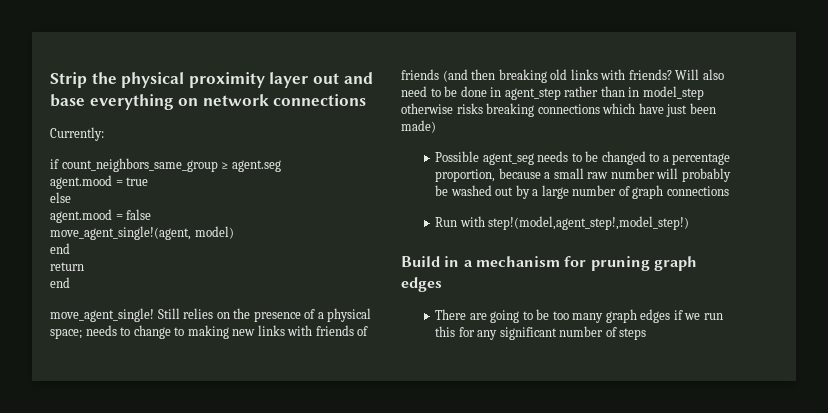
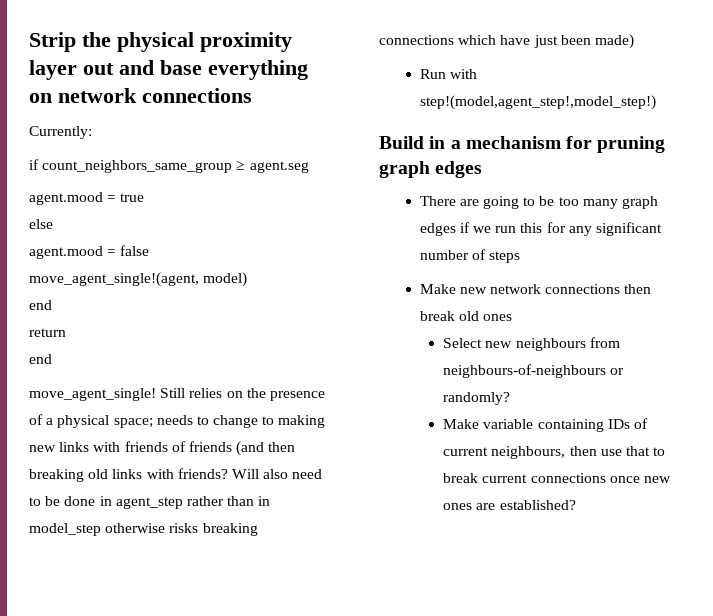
- Possible agent_seg needs to be changed to a percentage proportion, because a small raw number will probably be washed out by a large number of graph connections
+ Make new network connections then break old ones
+ Select new neighbours from neighbours-of-neighbours or randomly?
+ Make variable containing IDs of current neighbours, then use that to break current connections once new ones are established?

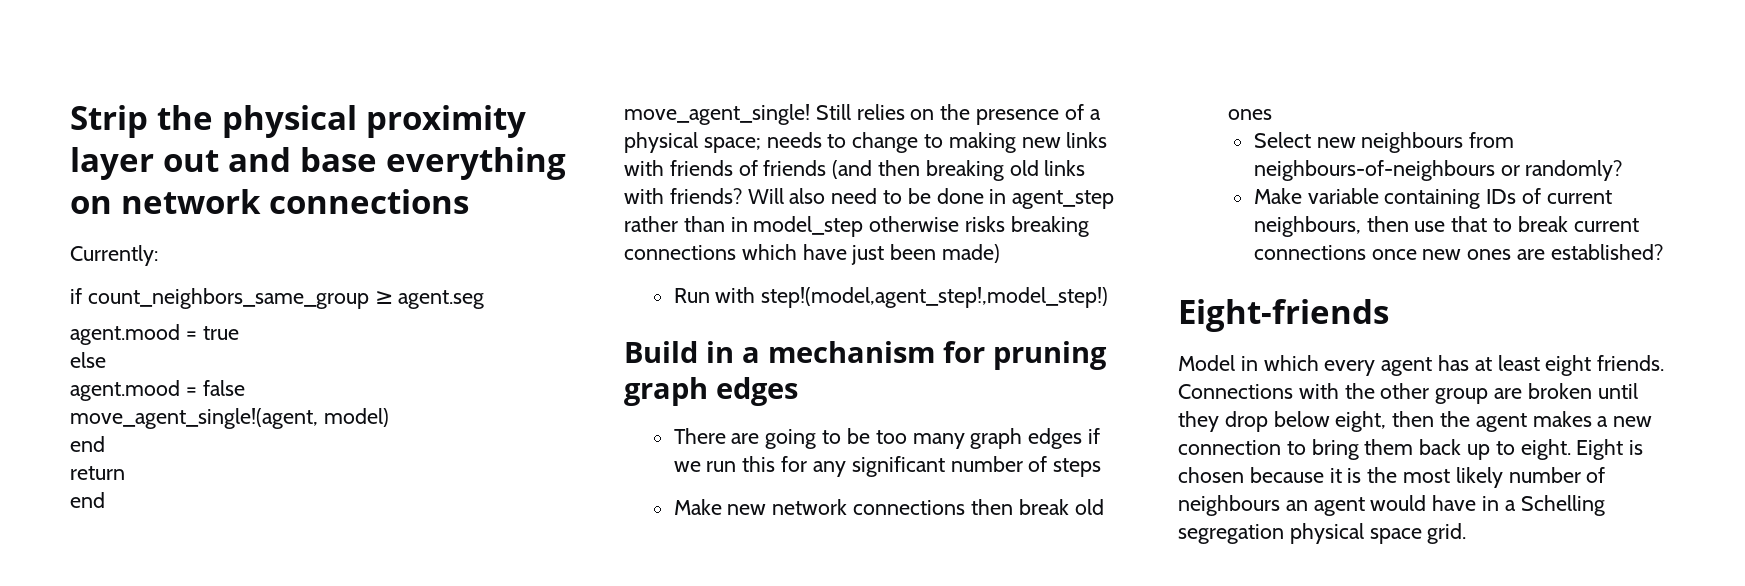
+ Eight-friends
+ Model in which every agent has at least eight friends. Connections with the other group are broken until they drop below eight, then the agent makes a new connection to bring them back up to eight. Eight is chosen because it is the most likely number of neighbours an agent would have in a Schelling segregation physical space grid.

